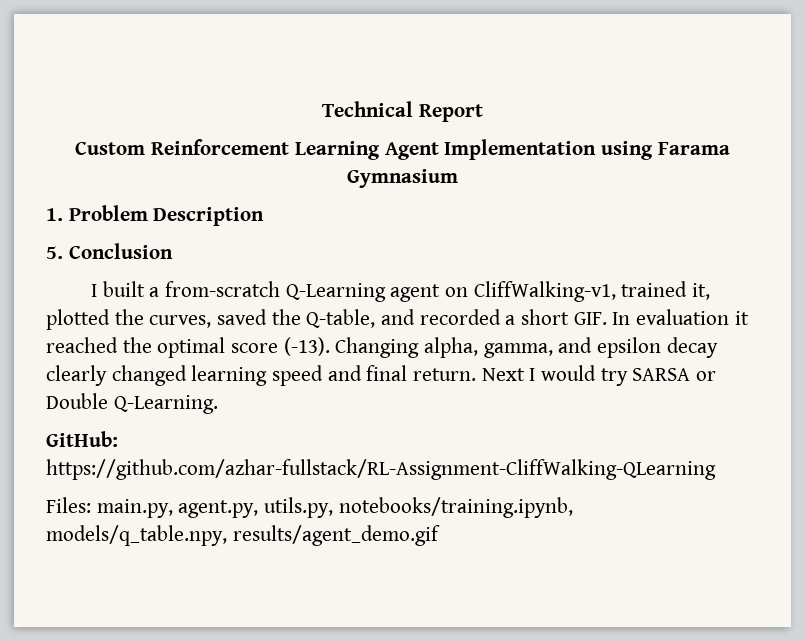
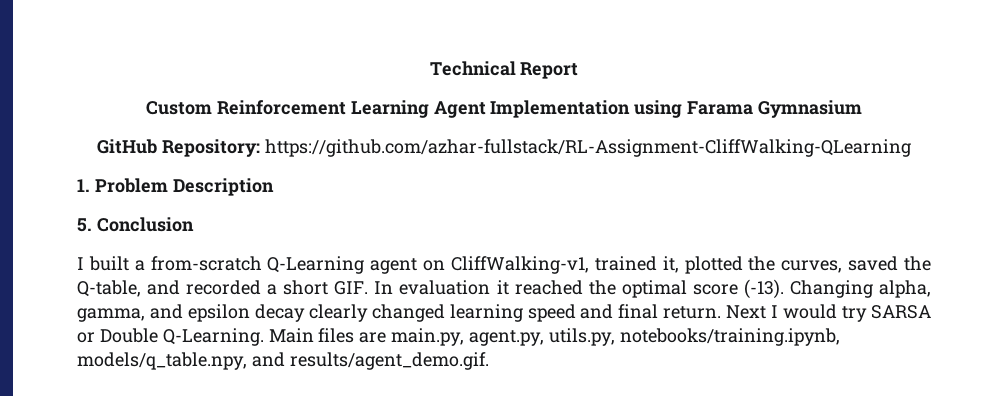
+ GitHub Repository: https://github.com/azhar-fullstack/RL-Assignment-CliffWalking-QLearning
- Next I would try SARSA or Double Q-Learning.
- GitHub: https://github.com/azhar-fullstack/RL-Assignment-CliffWalking-QLearning
- Files: main.py, agent.py, utils.py, notebooks/training.ipynb, models/q_table.npy, results/agent_demo.gif
+ Next I would try SARSA or Double Q-Learning. Main files are main.py, agent.py, utils.py, notebooks/training.ipynb, models/q_table.npy, and results/agent_demo.gif.

